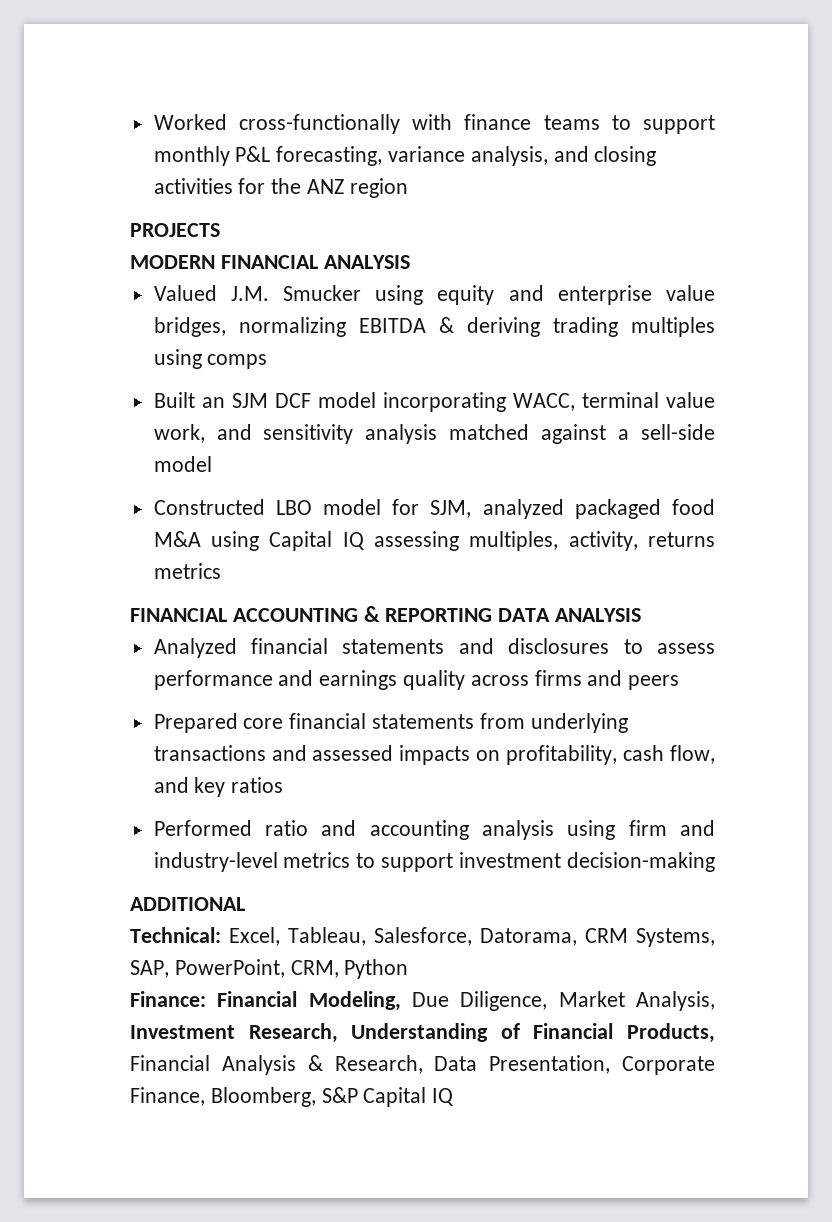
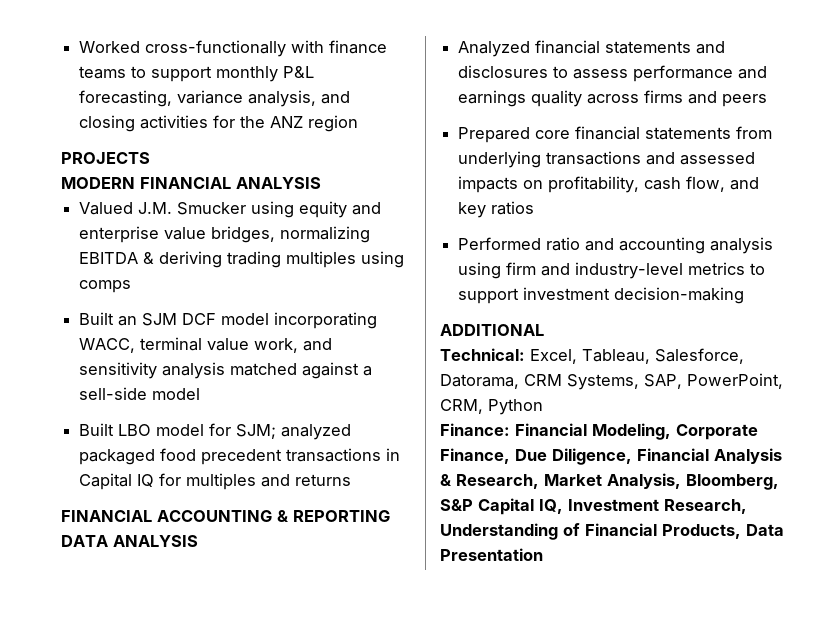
- Constructed LBO model for SJM, analyzed packaged food M&A using Capital IQ assessing multiples, activity, returns metrics
+ Built LBO model for SJM; analyzed packaged food precedent transactions in Capital IQ for multiples and returns
- Finance: Financial Modeling, Due Diligence, Market Analysis, Investment Research, Understanding of Financial Products, Financial Analysis & Research, Data Presentation, Corporate Finance, Bloomberg, S&P Capital IQ
+ Finance: Financial Modeling, Corporate Finance, Due Diligence, Financial Analysis & Research, Market Analysis, Bloomberg, S&P Capital IQ, Investment Research, Understanding of Financial Products, Data Presentation

